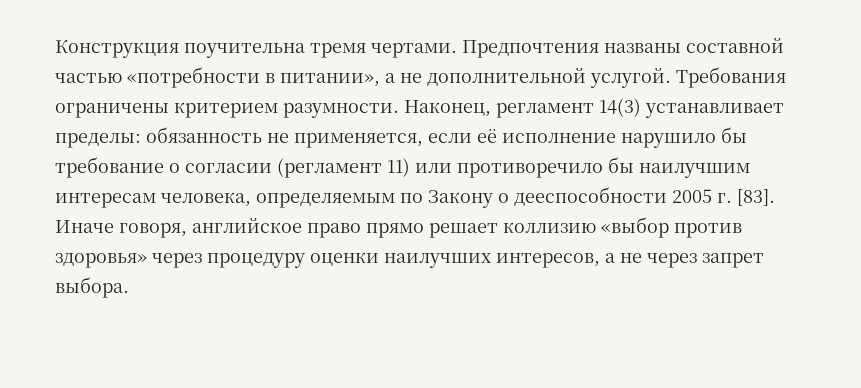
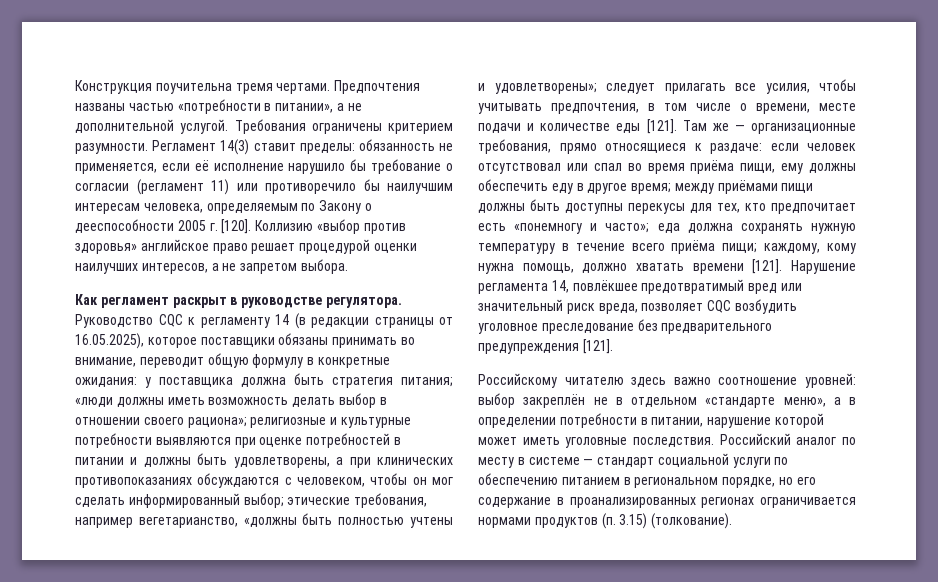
- Предпочтения названы составной частью «потребности в питании», а не дополнительной услугой.
+ Предпочтения названы частью «потребности в питании», а не дополнительной услугой.
- Наконец, регламент 14(3) устанавливает пределы: обязанность не применяется, если её исполнение нарушило бы требование о согласии (регламент 11) или противоречило бы наилучшим интересам человека, определяемым по Закону о дееспособности 2005 г. [83]. Иначе говоря, английское право прямо решает коллизию «выбор против здоровья» через процедуру оценки наилучших интересов, а не через запрет выбора.
+ Регламент 14(3) ставит пределы: обязанность не применяется, если её исполнение нарушило бы требование о согласии (регламент 11) или противоречило бы наилучшим интересам человека, определяемым по Закону о дееспособности 2005 г. [120]. Коллизию «выбор против здоровья» английское право решает процедурой оценки наилучших интересов, а не запретом выбора.
+ Как регламент раскрыт в руководстве регулятора. Руководство CQC к регламенту 14 (в редакции страницы от 16.05.2025), которое поставщики обязаны принимать во внимание, переводит общую формулу в конкретные ожидания: у поставщика должна быть стратегия питания; «люди должны иметь возможность делать выбор в отношении своего рациона»; религиозные и культурные потребности выявляются при оценке потребностей в питании и должны быть удовлетворены, а при клинических противопоказаниях обсуждаются с человеком, чтобы он мог сделать информированный выбор; этические требования, например вегетарианство, «должны быть полностью учтены и удовлетворены»; следует прилагать все усилия, чтобы учитывать предпочтения, в том числе о времени, месте подачи и количестве еды [121]. Там же — организационные требования, прямо относящиеся к раздаче: если человек отсутствовал или спал во время приёма пищи, ему должны обеспечить еду в другое время; между приёмами пищи должны быть доступны перекусы для тех, кто предпочитает есть «понемногу и часто»; еда должна сохранять нужную температуру в течение всего приёма пищи; каждому, кому нужна помощь, должно хватать времени [121]. Нарушение регламента 14, повлёкшее предотвратимый вред или значительный риск вреда, позволяет CQC возбудить уголовное преследование без предварительного предупреждения [121].
+ Российскому читателю здесь важно соотношение уровней: выбор закреплён не в отдельном «стандарте меню», а в определении потребности в питании, нарушение которой может иметь уголовные последствия. Российский аналог по месту в системе — стандарт социальной услуги по обеспечению питанием в региональном порядке, но его содержание в проанализированных регионах ограничивается нормами продуктов (п. 3.15) (толкование).

